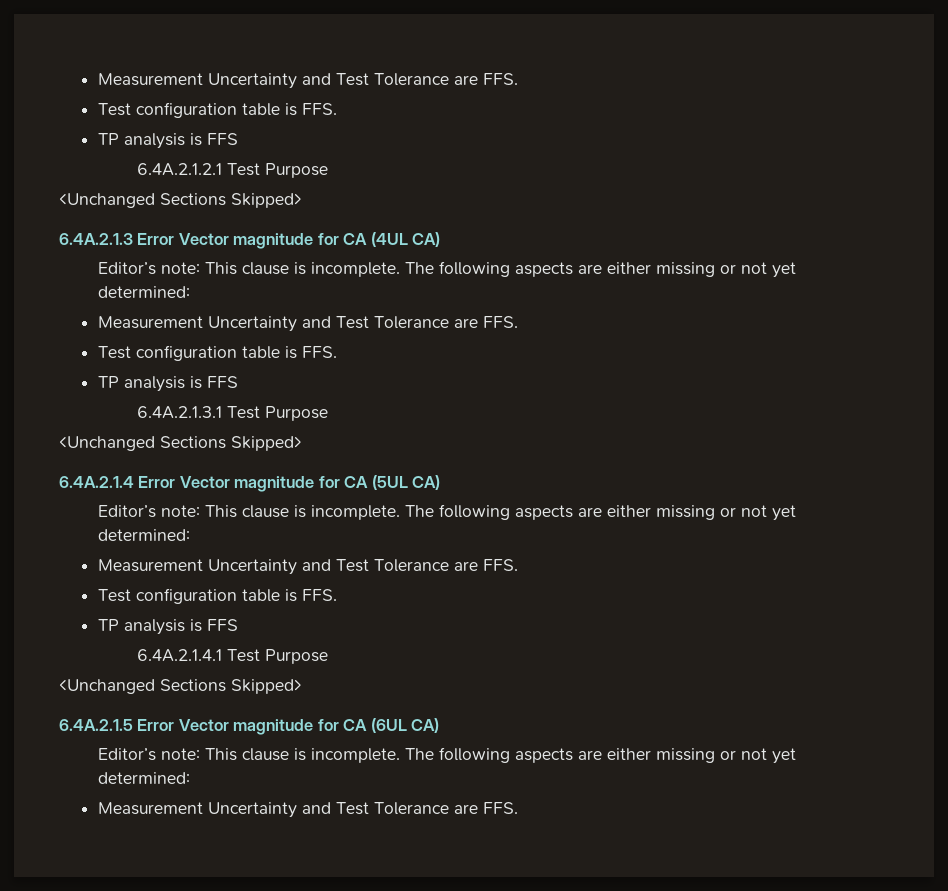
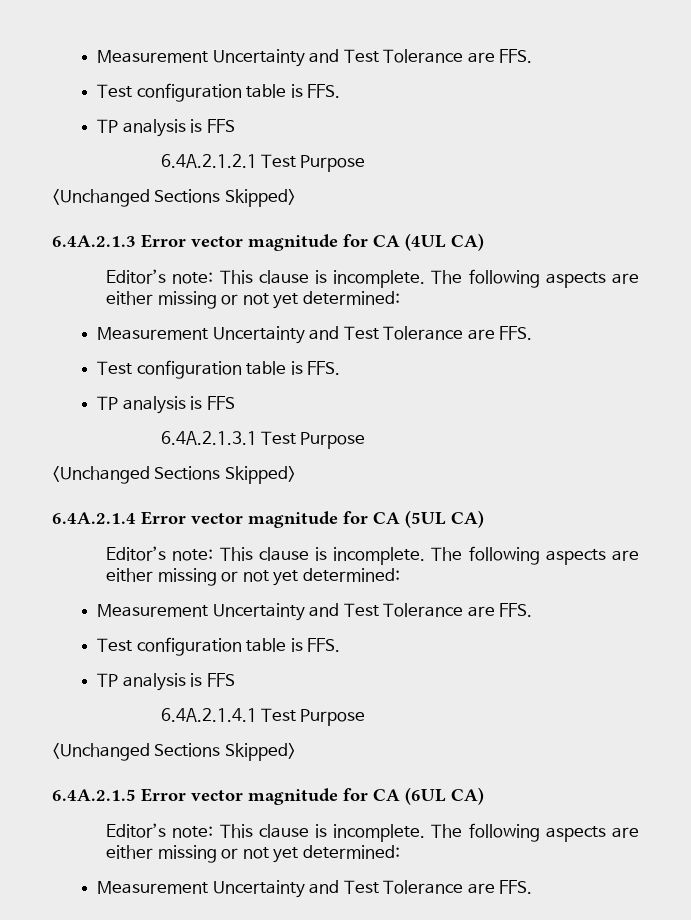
- 6.4A.2.1.3 Error Vector magnitude for CA (4UL CA)
+ 6.4A.2.1.3 Error vector magnitude for CA (4UL CA)
- 6.4A.2.1.4 Error Vector magnitude for CA (5UL CA)
+ 6.4A.2.1.4 Error vector magnitude for CA (5UL CA)
- 6.4A.2.1.5 Error Vector magnitude for CA (6UL CA)
+ 6.4A.2.1.5 Error vector magnitude for CA (6UL CA)

